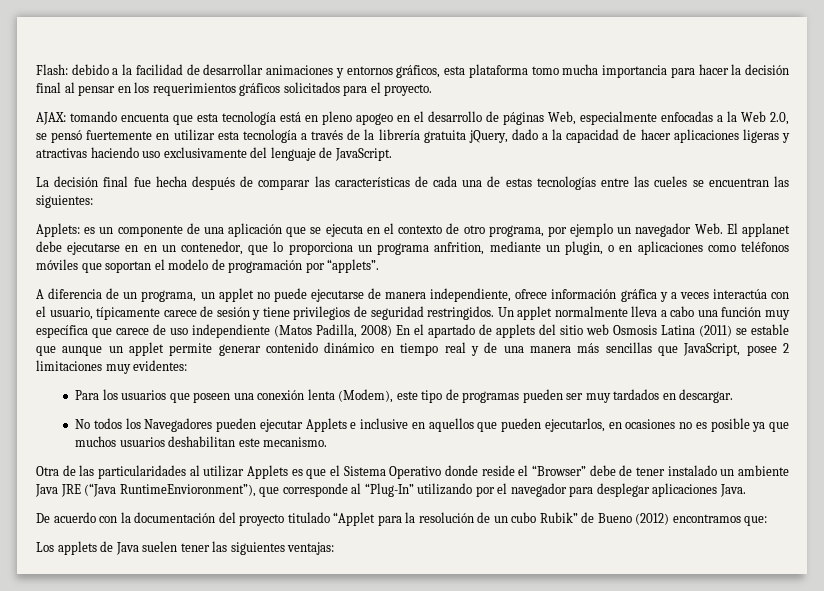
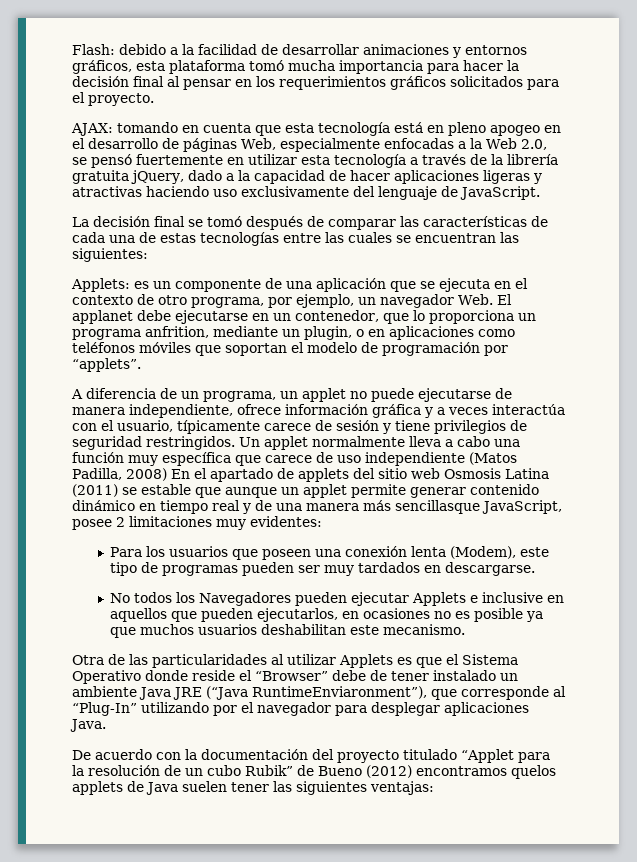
- Flash: debido a la facilidad de desarrollar animaciones y entornos gráficos, esta plataforma tomo mucha importancia para hacer la decisión final al pensar en los requerimientos gráficos solicitados para el proyecto.
+ Flash: debido a la facilidad de desarrollar animaciones y entornos gráficos, esta plataforma tomó mucha importancia para hacer la decisión final al pensar en los requerimientos gráficos solicitados para el proyecto.
- AJAX: tomando encuenta que esta tecnología está en pleno apogeo en el desarrollo de páginas Web, especialmente enfocadas a la Web 2.0, se pensó fuertemente en utilizar esta tecnología a través de la librería gratuita jQuery, dado a la capacidad de hacer aplicaciones ligeras y atractivas haciendo uso exclusivamente del lenguaje de JavaScript.
+ AJAX: tomando en cuenta que esta tecnología está en pleno apogeo en el desarrollo de páginas Web, especialmente enfocadas a la Web 2.0, se pensó fuertemente en utilizar esta tecnología a través de la librería gratuita jQuery, dado a la capacidad de hacer aplicaciones ligeras y atractivas haciendo uso exclusivamente del lenguaje de JavaScript.
- La decisión final fue hecha después de comparar las características de cada una de estas tecnologías entre las cueles se encuentran las siguientes:
+ La decisión final se tomó después de comparar las características de cada una de estas tecnologías entre las cuales se encuentran las siguientes:
- Applets: es un componente de una aplicación que se ejecuta en el contexto de otro programa, por ejemplo un navegador Web. El applanet debe ejecutarse en en un contenedor, que lo proporciona un programa anfrition, mediante un plugin, o en aplicaciones como teléfonos móviles que soportan el modelo de programación por “applets”.
+ Applets: es un componente de una aplicación que se ejecuta en el contexto de otro programa, por ejemplo, un navegador Web. El applanet debe ejecutarse en un contenedor, que lo proporciona un programa anfrition, mediante un plugin, o en aplicaciones como teléfonos móviles que soportan el modelo de programación por “applets”.
- Un applet normalmente lleva a cabo una función muy específica que carece de uso independiente (Matos Padilla, 2008) En el apartado de applets del sitio web Osmosis Latina (2011) se estable que aunque un applet permite generar contenido dinámico en tiempo real y de una manera más sencillas que JavaScript, posee 2 limitaciones muy evidentes:
+ Un applet normalmente lleva a cabo una función muy específica que carece de uso independiente (Matos Padilla, 2008) En el apartado de applets del sitio web Osmosis Latina (2011) se estable que aunque un applet permite generar contenido dinámico en tiempo real y de una manera más sencillasque JavaScript, posee 2 limitaciones muy evidentes:
- Para los usuarios que poseen una conexión lenta (Modem), este tipo de programas pueden ser muy tardados en descargar.
+ Para los usuarios que poseen una conexión lenta (Modem), este tipo de programas pueden ser muy tardados en descargarse.
- Otra de las particularidades al utilizar Applets es que el Sistema Operativo donde reside el “Browser” debe de tener instalado un ambiente Java JRE (“Java RuntimeEnvioronment”), que corresponde al “Plug-In” utilizando por el navegador para desplegar aplicaciones Java.
+ Otra de las particularidades al utilizar Applets es que el Sistema Operativo donde reside el “Browser” debe de tener instalado un ambiente Java JRE (“Java RuntimeEnviaronment”), que corresponde al “Plug-In” utilizando por el navegador para desplegar aplicaciones Java.
- De acuerdo con la documentación del proyecto titulado “Applet para la resolución de un cubo Rubik” de Bueno (2012) encontramos que:
- Los applets de Java suelen tener las siguientes ventajas:
+ De acuerdo con la documentación del proyecto titulado “Applet para la resolución de un cubo Rubik” de Bueno (2012) encontramos quelos applets de Java suelen tener las siguientes ventajas:

